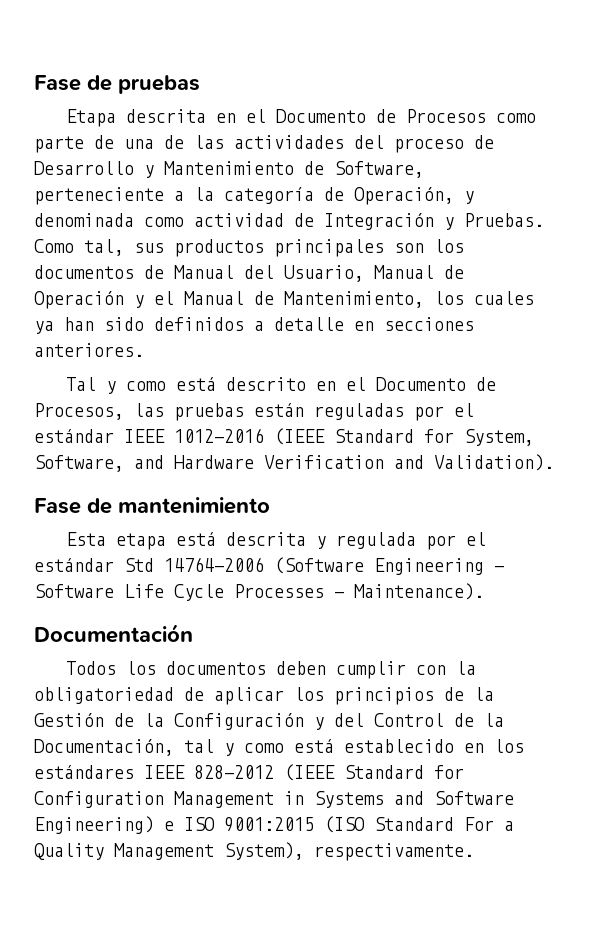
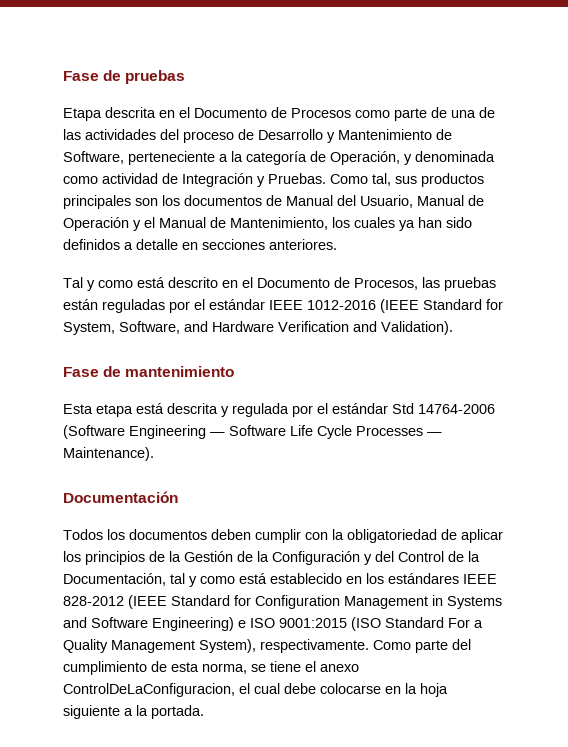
+ Como parte del cumplimiento de esta norma, se tiene el anexo ControlDeLaConfiguracion, el cual debe colocarse en la hoja siguiente a la portada.

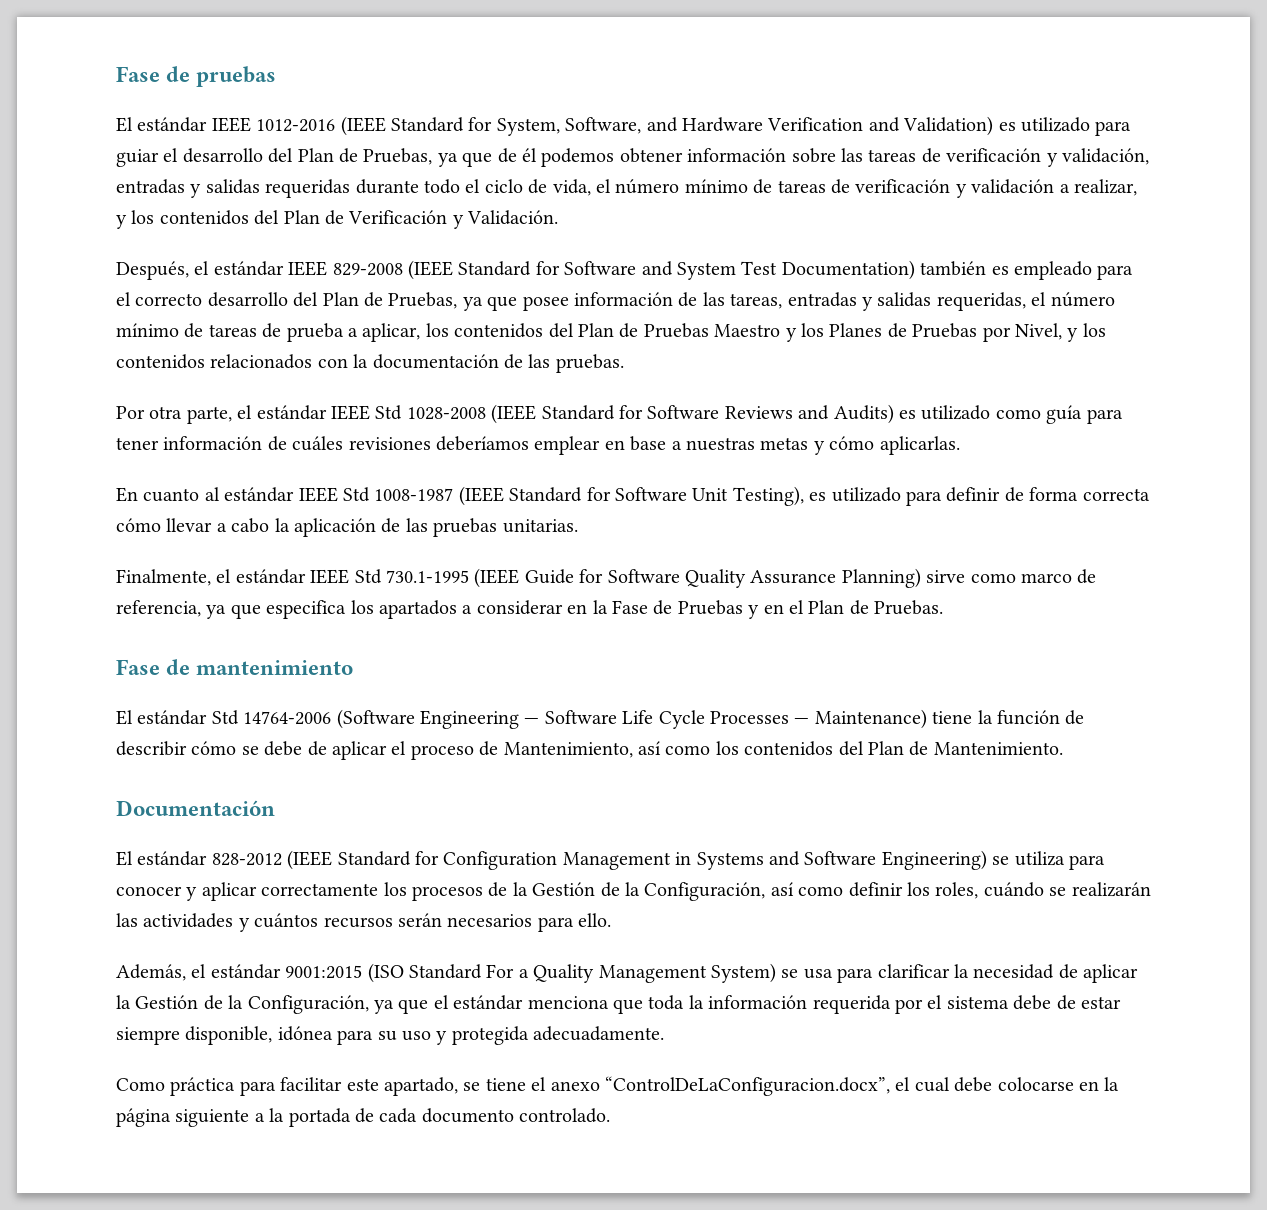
- Etapa descrita en el Documento de Procesos como parte de una de las actividades del proceso de Desarrollo y Mantenimiento de Software, perteneciente a la categoría de Operación, y denominada como actividad de Integración y Pruebas. Como tal, sus productos principales son los documentos de Manual del Usuario, Manual de Operación y el Manual de Mantenimiento, los cuales ya han sido definidos a detalle en secciones anteriores.
- Tal y como está descrito en el Documento de Procesos, las pruebas están reguladas por el estándar IEEE 1012-2016 (IEEE Standard for System, Software, and Hardware Verification and Validation).
+ El estándar IEEE 1012-2016 (IEEE Standard for System, Software, and Hardware Verification and Validation) es utilizado para guiar el desarrollo del Plan de Pruebas, ya que de él podemos obtener información sobre las tareas de verificación y validación, entradas y salidas requeridas durante todo el ciclo de vida, el número mínimo de tareas de verificación y validación a realizar, y los contenidos del Plan de Verificación y Validación.
+ Después, el estándar IEEE 829-2008 (IEEE Standard for Software and System Test Documentation) también es empleado para el correcto desarrollo del Plan de Pruebas, ya que posee información de las tareas, entradas y salidas requeridas, el número mínimo de tareas de prueba a aplicar, los contenidos del Plan de Pruebas Maestro y los Planes de Pruebas por Nivel, y los contenidos relacionados con la documentación de las pruebas.
+ Por otra parte, el estándar IEEE Std 1028-2008 (IEEE Standard for Software Reviews and Audits) es utilizado como guía para tener información de cuáles revisiones deberíamos emplear en base a nuestras metas y cómo aplicarlas.
+ En cuanto al estándar IEEE Std 1008-1987 (IEEE Standard for Software Unit Testing), es utilizado para definir de forma correcta cómo llevar a cabo la aplicación de las pruebas unitarias.
+ Finalmente, el estándar IEEE Std 730.1-1995 (IEEE Guide for Software Quality Assurance Planning) sirve como marco de referencia, ya que especifica los apartados a considerar en la Fase de Pruebas y en el Plan de Pruebas.
  Fase de mantenimiento
- Esta etapa está descrita y regulada por el estándar Std 14764-2006 (Software Engineering — Software Life Cycle Processes — Maintenance).
+ El estándar Std 14764-2006 (Software Engineering — Software Life Cycle Processes — Maintenance) tiene la función de describir cómo se debe de aplicar el proceso de Mantenimiento, así como los contenidos del Plan de Mantenimiento.
  Documentación
- Todos los documentos deben cumplir con la obligatoriedad de aplicar los principios de la Gestión de la Configuración y del Control de la Documentación, tal y como está establecido en los estándares IEEE 828-2012 (IEEE Standard for Configuration Management in Systems and Software Engineering) e ISO 9001:2015 (ISO Standard For a Quality Management System), respectivamente. Como parte del cumplimiento de esta norma, se tiene el anexo ControlDeLaConfiguracion, el cual debe colocarse en la hoja siguiente a la portada.
+ El estándar 828-2012 (IEEE Standard for Configuration Management in Systems and Software Engineering) se utiliza para conocer y aplicar correctamente los procesos de la Gestión de la Configuración, así como definir los roles, cuándo se realizarán las actividades y cuántos recursos serán necesarios para ello.
+ Además, el estándar 9001:2015 (ISO Standard For a Quality Management System) se usa para clarificar la necesidad de aplicar la Gestión de la Configuración, ya que el estándar menciona que toda la información requerida por el sistema debe de estar siempre disponible, idónea para su uso y protegida adecuadamente.
+ Como práctica para facilitar este apartado, se tiene el anexo “ControlDeLaConfiguracion.docx”, el cual debe colocarse en la página siguiente a la portada de cada documento controlado.

